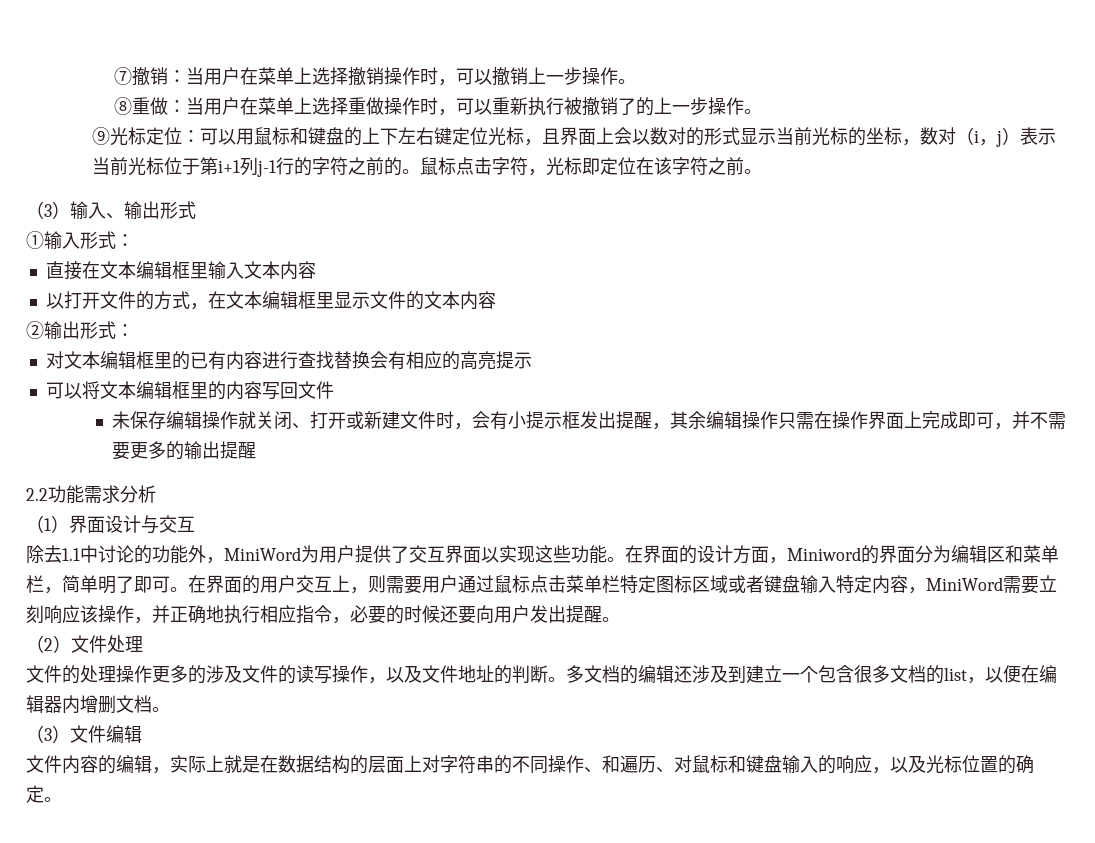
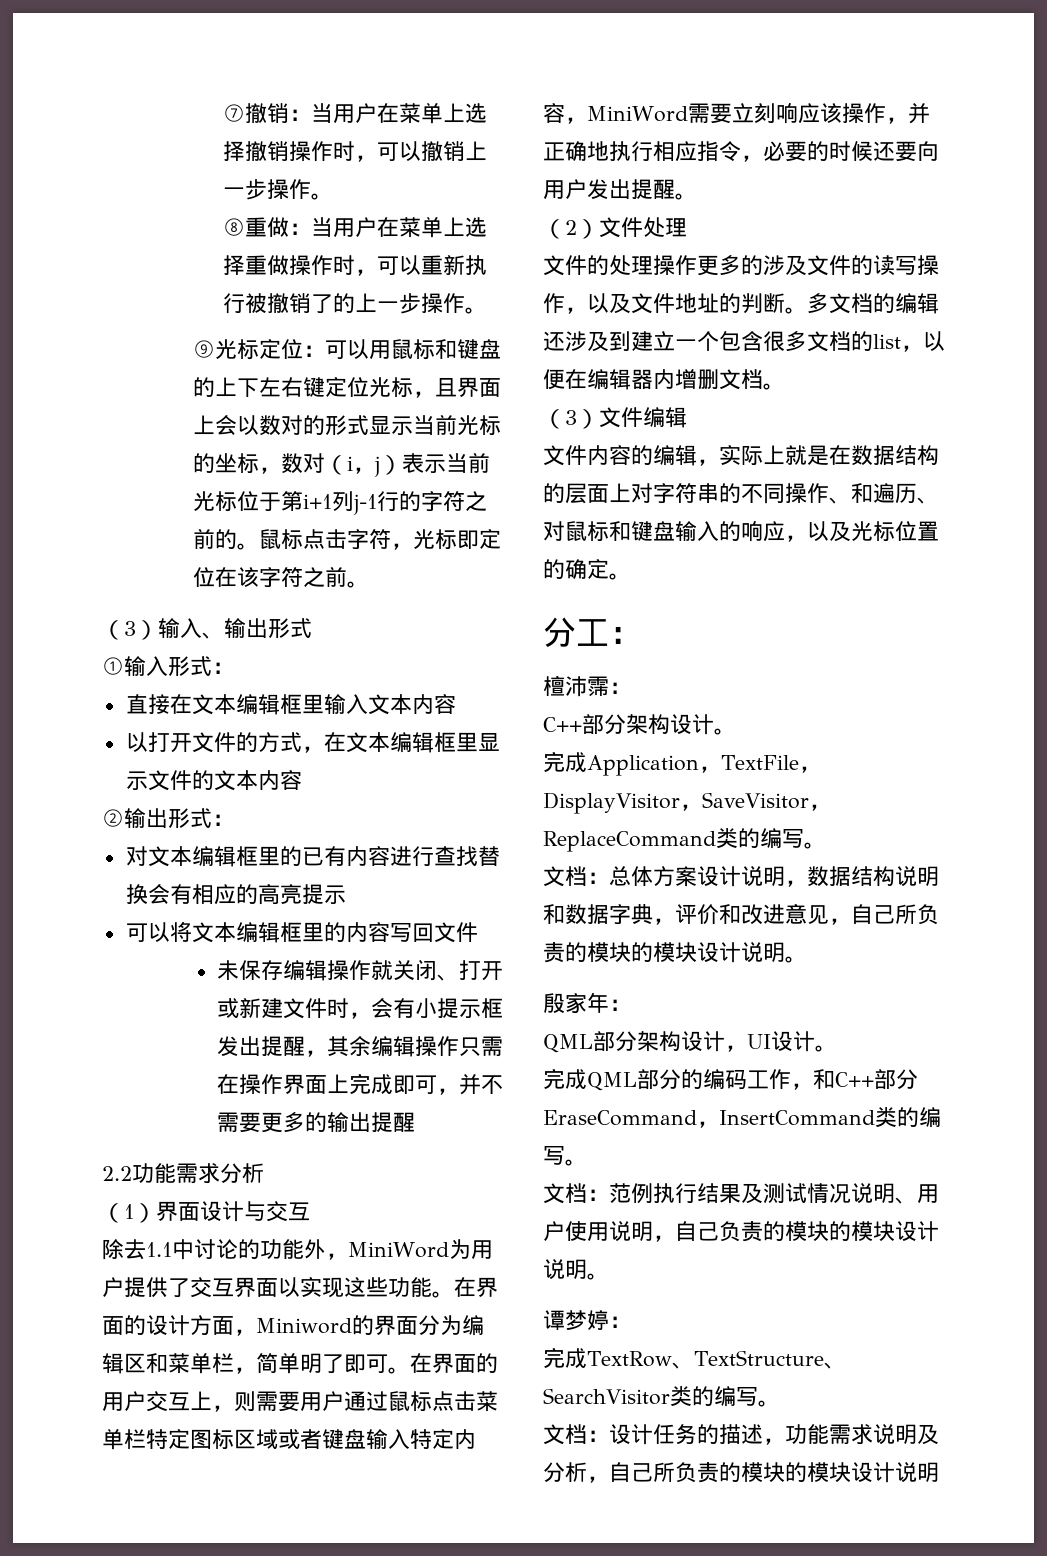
+ 分工：
+ 檀沛霈：
+ C++部分架构设计。
+ 完成Application，TextFile，DisplayVisitor，SaveVisitor，ReplaceCommand类的编写。
+ 文档：总体方案设计说明，数据结构说明和数据字典，评价和改进意见，自己所负责的模块的模块设计说明。
+ 殷家年：
+ QML部分架构设计，UI设计。
+ 完成QML部分的编码工作，和C++部分EraseCommand，InsertCommand类的编写。
+ 文档：范例执行结果及测试情况说明、用户使用说明，自己负责的模块的模块设计说明。
+ 谭梦婷：
+ 完成TextRow、TextStructure、SearchVisitor类的编写。
+ 文档：设计任务的描述，功能需求说明及分析，自己所负责的模块的模块设计说明

